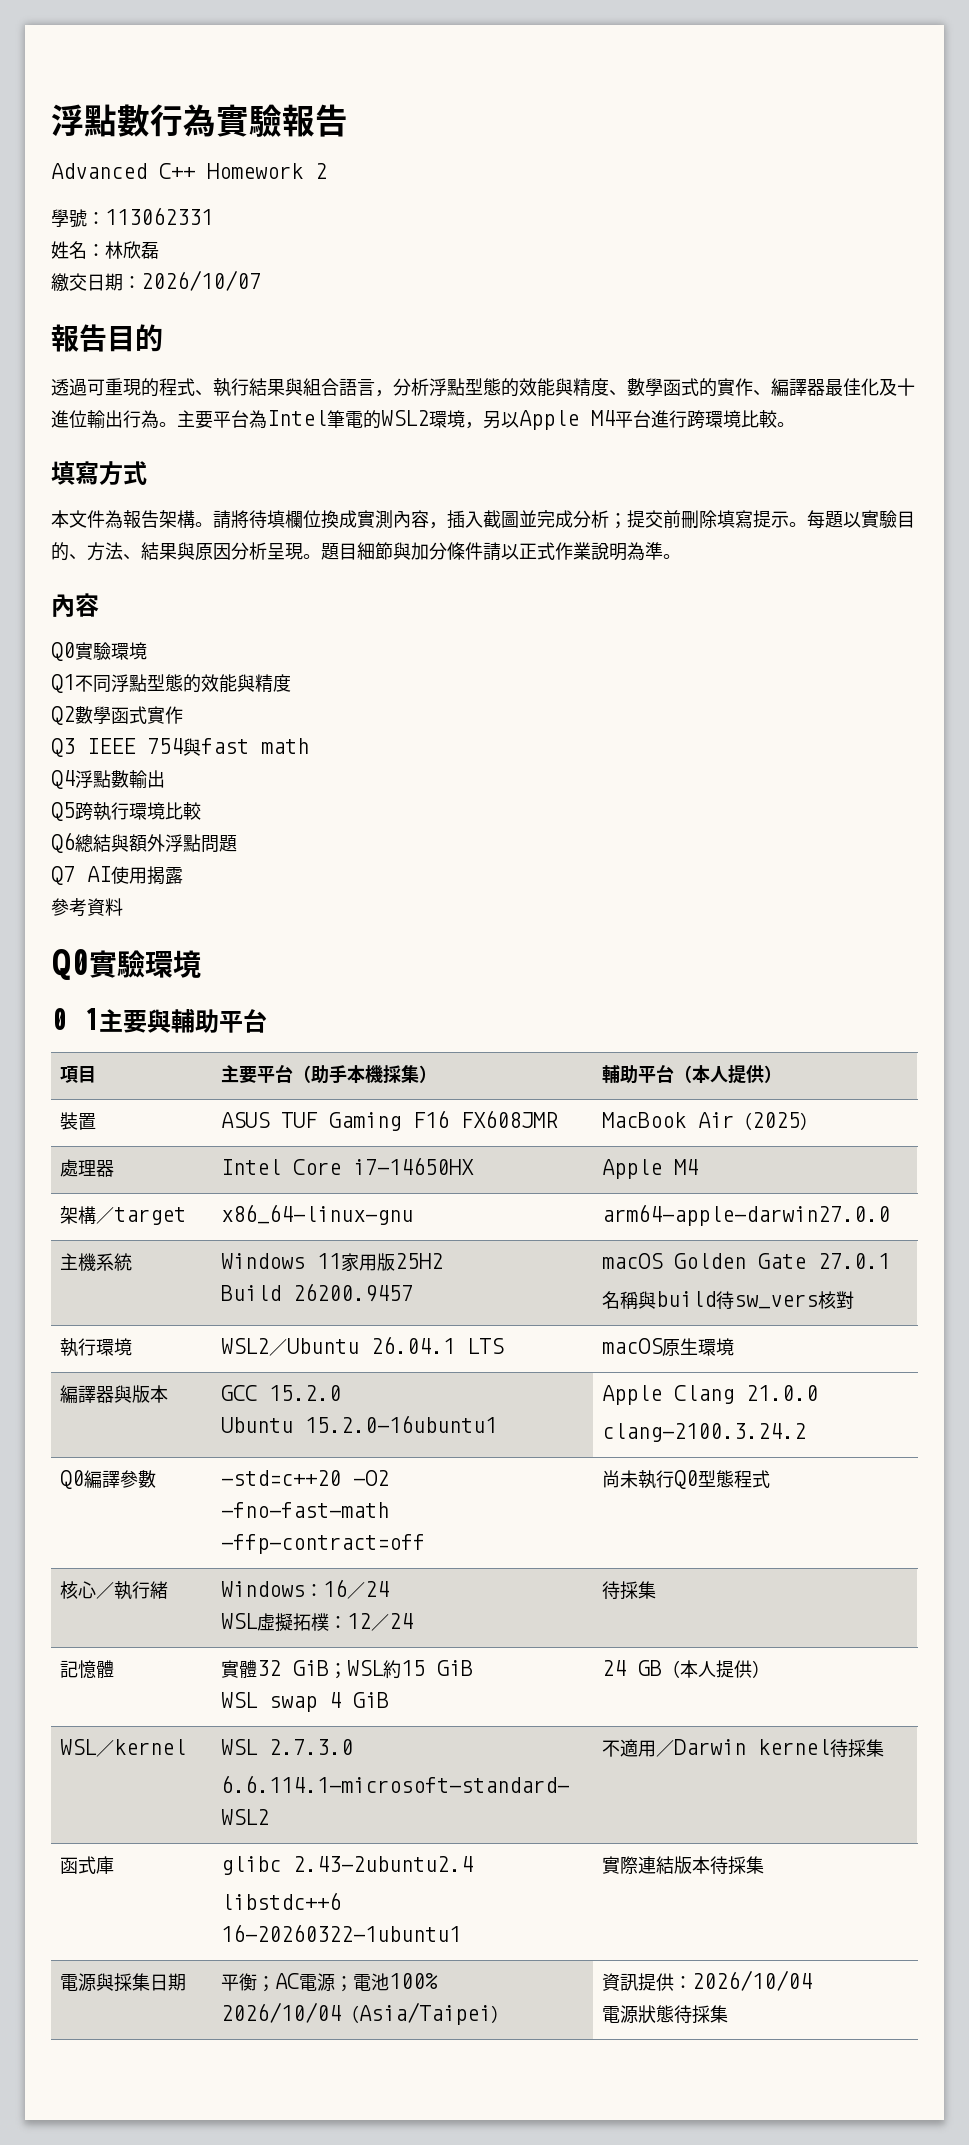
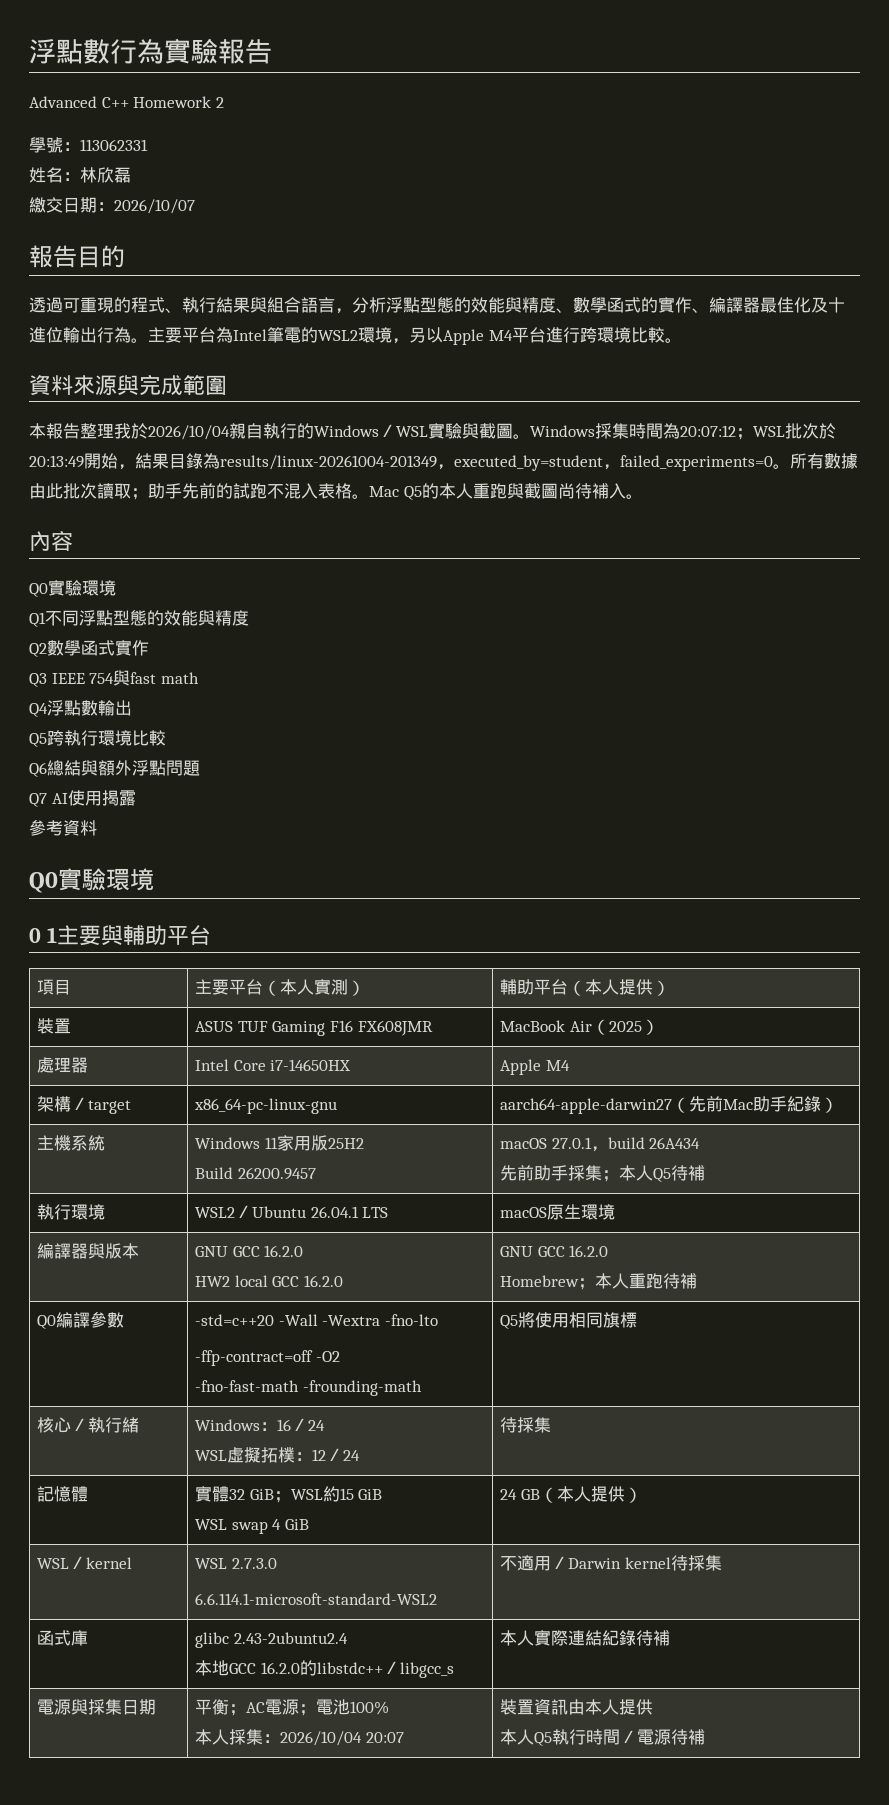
- 填寫方式
- 本文件為報告架構。請將待填欄位換成實測內容，插入截圖並完成分析；提交前刪除填寫提示。每題以實驗目的、方法、結果與原因分析呈現。題目細節與加分條件請以正式作業說明為準。
+ 資料來源與完成範圍
+ 本報告整理我於2026/10/04親自執行的Windows／WSL實驗與截圖。Windows採集時間為20:07:12；WSL批次於20:13:49開始，結果目錄為results/linux-20261004-201349，executed_by=student，failed_experiments=0。所有數據由此批次讀取；助手先前的試跑不混入表格。Mac Q5的本人重跑與截圖尚待補入。
- 項目 | 主要平台（助手本機採集） | 輔助平台（本人提供）
+ 項目 | 主要平台（本人實測） | 輔助平台（本人提供）
- 架構／target | x86_64-linux-gnu | arm64-apple-darwin27.0.0
+ 架構／target | x86_64-pc-linux-gnu | aarch64-apple-darwin27（先前Mac助手紀錄）
  主機系統 | Windows 11家用版25H2
- Build 26200.9457 | macOS Golden Gate 27.0.1
- 名稱與build待sw_vers核對
+ Build 26200.9457 | macOS 27.0.1，build 26A434
+ 先前助手採集；本人Q5待補
- 編譯器與版本 | GCC 15.2.0
- Ubuntu 15.2.0-16ubuntu1 | Apple Clang 21.0.0
- clang-2100.3.24.2
- Q0編譯參數 | -std=c++20 -O2
- -fno-fast-math -ffp-contract=off | 尚未執行Q0型態程式
+ 編譯器與版本 | GNU GCC 16.2.0
+ HW2 local GCC 16.2.0 | GNU GCC 16.2.0
+ Homebrew；本人重跑待補
+ Q0編譯參數 | -std=c++20 -Wall -Wextra -fno-lto
+ -ffp-contract=off -O2
+ -fno-fast-math -frounding-math | Q5將使用相同旗標
  函式庫 | glibc 2.43-2ubuntu2.4
- libstdc++6 16-20260322-1ubuntu1 | 實際連結版本待採集
+ 本地GCC 16.2.0的libstdc++／libgcc_s | 本人實際連結紀錄待補
  電源與採集日期 | 平衡；AC電源；電池100%
- 2026/10/04（Asia/Taipei） | 資訊提供：2026/10/04
- 電源狀態待採集
+ 本人採集：2026/10/04 20:07 | 裝置資訊由本人提供
+ 本人Q5執行時間／電源待補

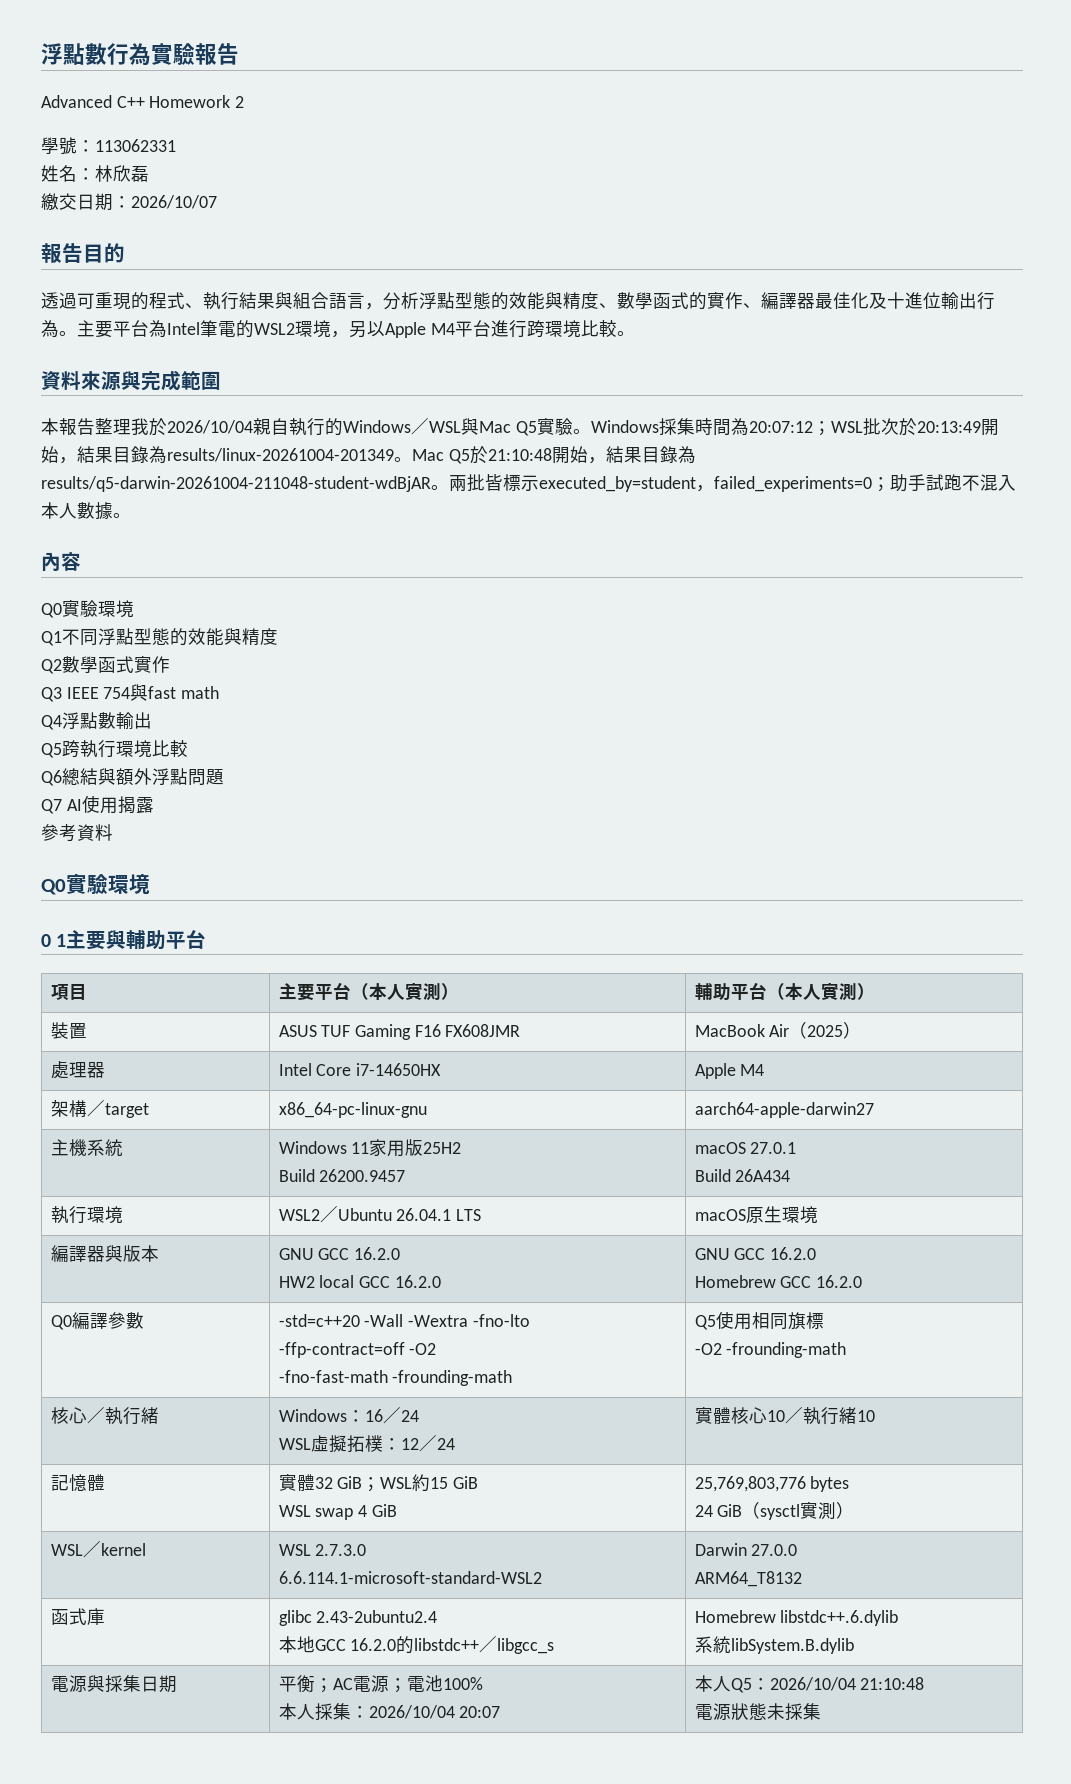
- 本報告整理我於2026/10/04親自執行的Windows／WSL實驗與截圖。
+ 本報告整理我於2026/10/04親自執行的Windows／WSL與Mac Q5實驗。
- Windows採集時間為20:07:12；WSL批次於20:13:49開始，結果目錄為results/linux-20261004-201349，executed_by=student，failed_experiments=0。所有數據由此批次讀取；助手先前的試跑不混入表格。Mac Q5的本人重跑與截圖尚待補入。
+ Windows採集時間為20:07:12；WSL批次於20:13:49開始，結果目錄為results/linux-20261004-201349。Mac Q5於21:10:48開始，結果目錄為results/q5-darwin-20261004-211048-student-wdBjAR。兩批皆標示executed_by=student，failed_experiments=0；助手試跑不混入本人數據。
- 項目 | 主要平台（本人實測） | 輔助平台（本人提供）
+ 項目 | 主要平台（本人實測） | 輔助平台（本人實測）
- 架構／target | x86_64-pc-linux-gnu | aarch64-apple-darwin27（先前Mac助手紀錄）
+ 架構／target | x86_64-pc-linux-gnu | aarch64-apple-darwin27
  主機系統 | Windows 11家用版25H2
- Build 26200.9457 | macOS 27.0.1，build 26A434
- 先前助手採集；本人Q5待補
+ Build 26200.9457 | macOS 27.0.1
+ Build 26A434
  編譯器與版本 | GNU GCC 16.2.0
  HW2 local GCC 16.2.0 | GNU GCC 16.2.0
- Homebrew；本人重跑待補
+ Homebrew GCC 16.2.0
  Q0編譯參數 | -std=c++20 -Wall -Wextra -fno-lto
  -ffp-contract=off -O2
- -fno-fast-math -frounding-math | Q5將使用相同旗標
+ -fno-fast-math -frounding-math | Q5使用相同旗標
+ -O2 -frounding-math
  核心／執行緒 | Windows：16／24
- WSL虛擬拓樸：12／24 | 待採集
+ WSL虛擬拓樸：12／24 | 實體核心10／執行緒10
  記憶體 | 實體32 GiB；WSL約15 GiB
- WSL swap 4 GiB | 24 GB（本人提供）
+ WSL swap 4 GiB | 25,769,803,776 bytes
+ 24 GiB（sysctl實測）
  WSL／kernel | WSL 2.7.3.0
- 6.6.114.1-microsoft-standard-WSL2 | 不適用／Darwin kernel待採集
+ 6.6.114.1-microsoft-standard-WSL2 | Darwin 27.0.0
+ ARM64_T8132
  函式庫 | glibc 2.43-2ubuntu2.4
- 本地GCC 16.2.0的libstdc++／libgcc_s | 本人實際連結紀錄待補
+ 本地GCC 16.2.0的libstdc++／libgcc_s | Homebrew libstdc++.6.dylib
+ 系統libSystem.B.dylib
  電源與採集日期 | 平衡；AC電源；電池100%
- 本人採集：2026/10/04 20:07 | 裝置資訊由本人提供
- 本人Q5執行時間／電源待補
+ 本人採集：2026/10/04 20:07 | 本人Q5：2026/10/04 21:10:48
+ 電源狀態未採集

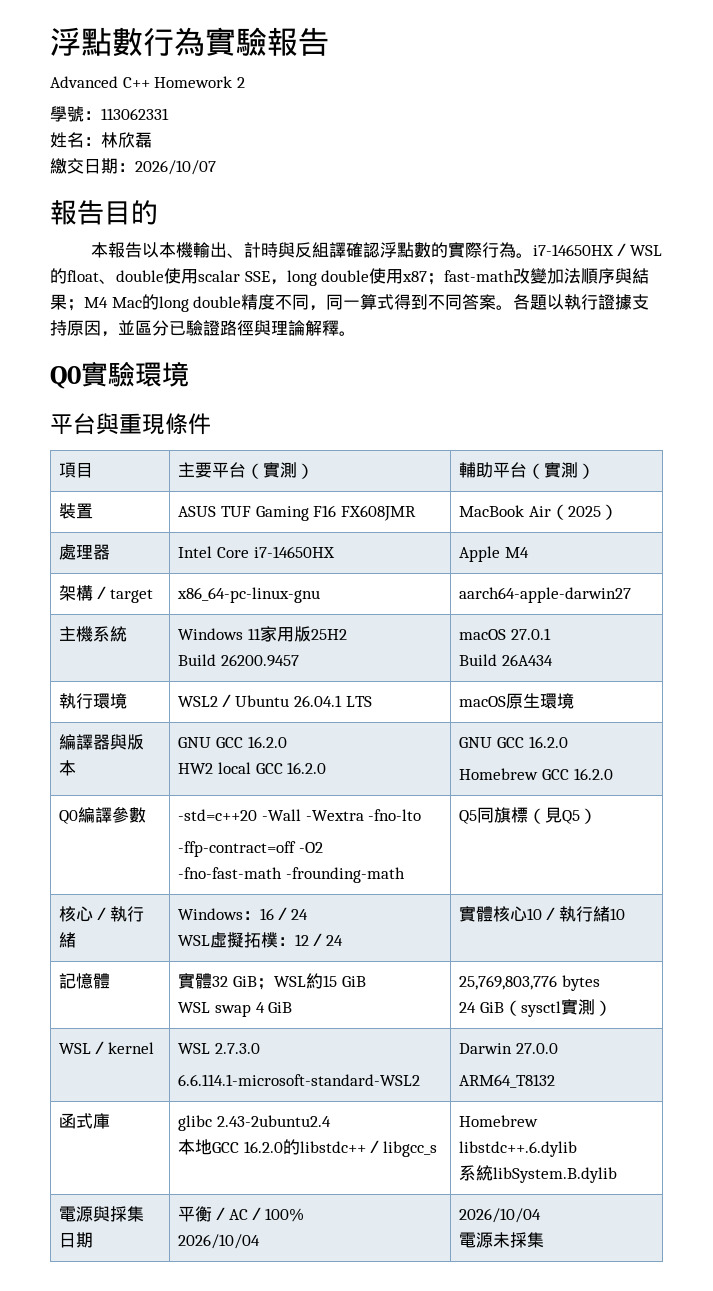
- 透過可重現的程式、執行結果與組合語言，分析浮點型態的效能與精度、數學函式的實作、編譯器最佳化及十進位輸出行為。主要平台為Intel筆電的WSL2環境，另以Apple M4平台進行跨環境比較。
- 資料來源與完成範圍
- 本報告整理我於2026/10/04親自執行的Windows／WSL與Mac Q5實驗。Windows採集時間為20:07:12；WSL批次於20:13:49開始，結果目錄為results/linux-20261004-201349。Mac Q5於21:10:48開始，結果目錄為results/q5-darwin-20261004-211048-student-wdBjAR。兩批皆標示executed_by=student，failed_experiments=0；助手試跑不混入本人數據。
- 內容
+ 本報告以本機輸出、計時與反組譯確認浮點數的實際行為。i7-14650HX／WSL的float、double使用scalar SSE，long double使用x87；fast-math改變加法順序與結果；M4 Mac的long double精度不同，同一算式得到不同答案。各題以執行證據支持原因，並區分已驗證路徑與理論解釋。
  Q0實驗環境
- Q1不同浮點型態的效能與精度
- Q2數學函式實作
- Q3 IEEE 754與fast math
- Q4浮點數輸出
- Q5跨執行環境比較
- Q6總結與額外浮點問題
- Q7 AI使用揭露
- 參考資料
- Q0實驗環境
- 0 1主要與輔助平台
+ 平台與重現條件
- 項目 | 主要平台（本人實測） | 輔助平台（本人實測）
+ 項目 | 主要平台（實測） | 輔助平台（實測）
  Q0編譯參數 | -std=c++20 -Wall -Wextra -fno-lto
  -ffp-contract=off -O2
- -fno-fast-math -frounding-math | Q5使用相同旗標
- -O2 -frounding-math
+ -fno-fast-math -frounding-math | Q5同旗標（見Q5）
- 電源與採集日期 | 平衡；AC電源；電池100%
- 本人採集：2026/10/04 20:07 | 本人Q5：2026/10/04 21:10:48
- 電源狀態未採集
+ 電源與採集日期 | 平衡／AC／100%
+ 2026/10/04 | 2026/10/04
+ 電源未採集

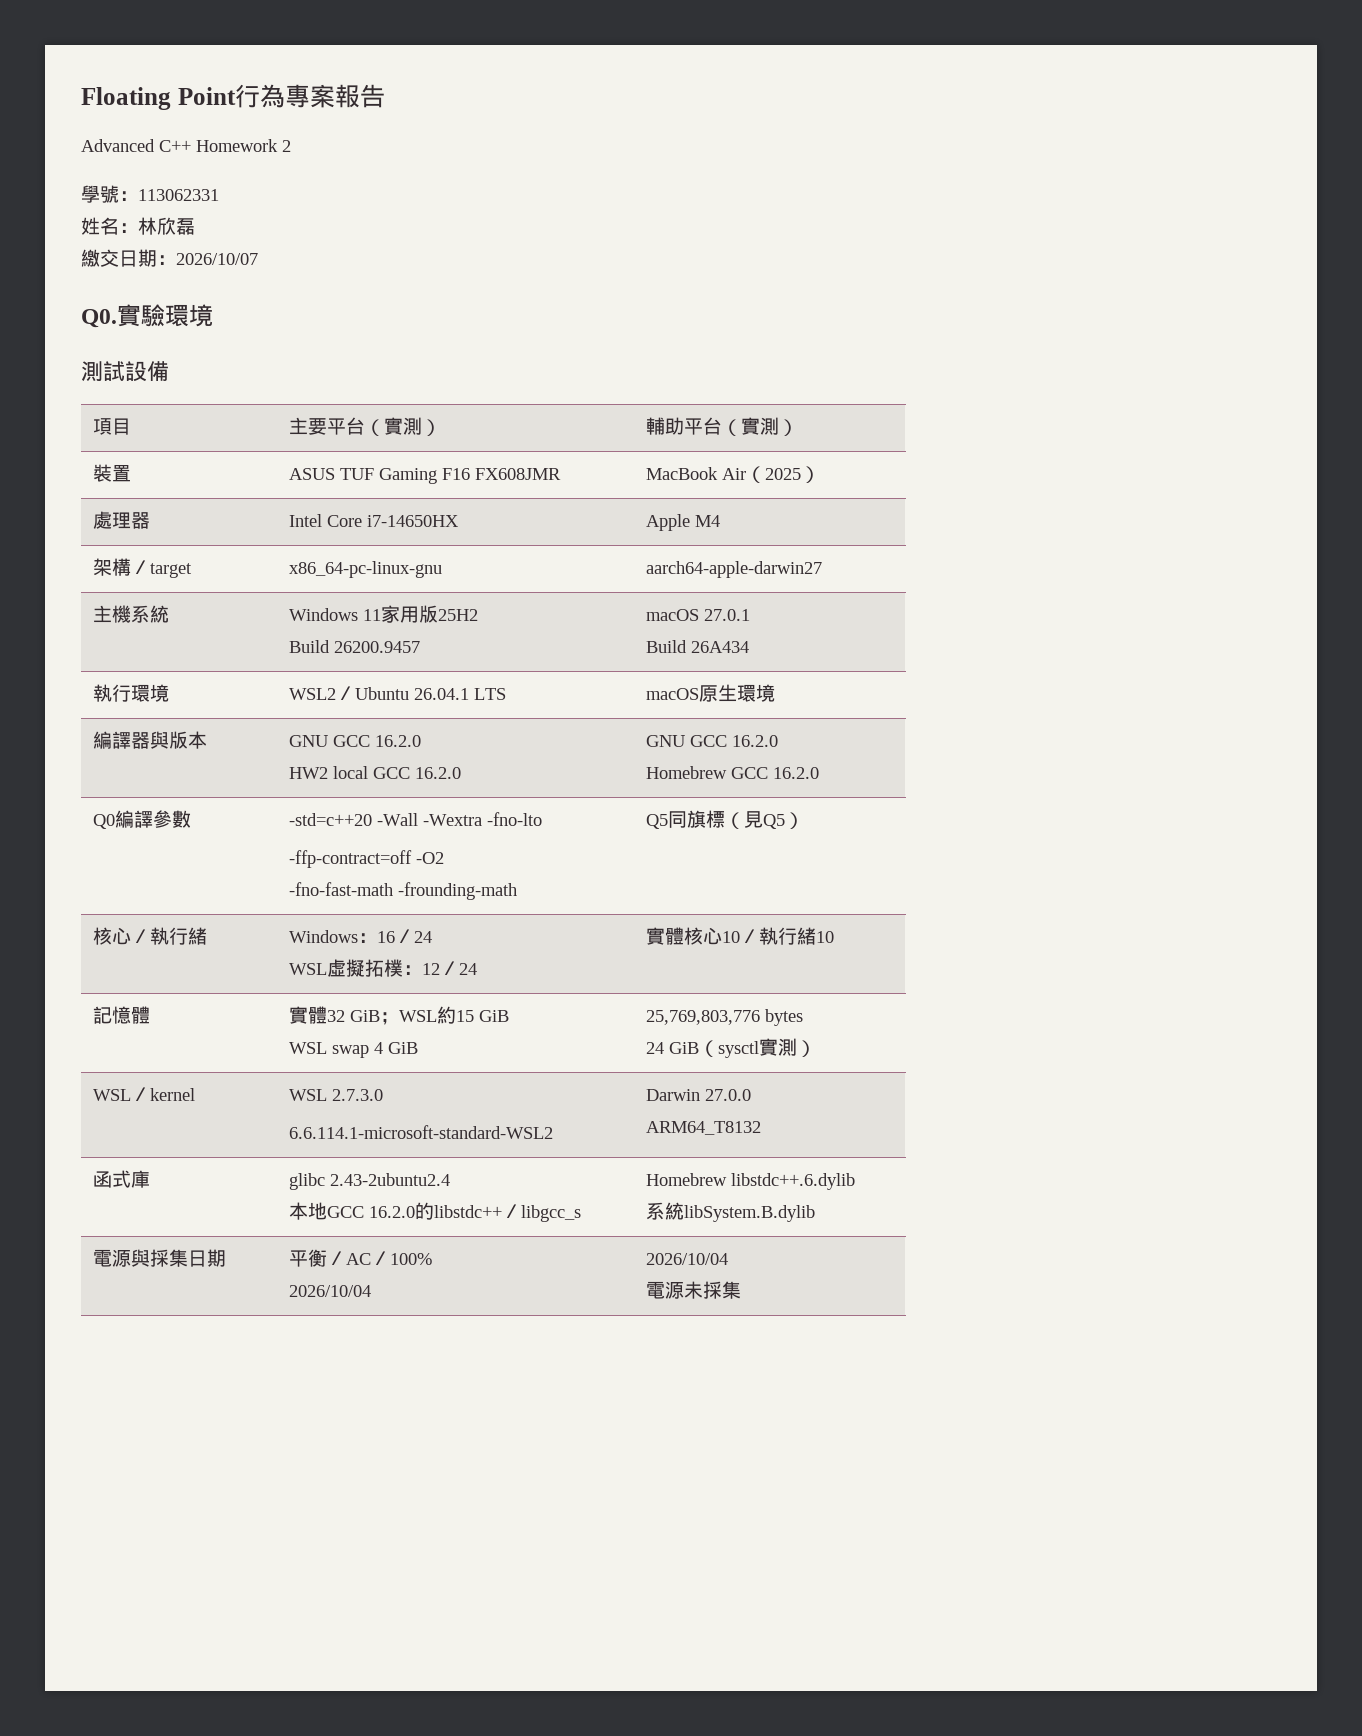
- 浮點數行為實驗報告
+ Floating Point行為專案報告
- 報告目的
- 本報告以本機輸出、計時與反組譯確認浮點數的實際行為。i7-14650HX／WSL的float、double使用scalar SSE，long double使用x87；fast-math改變加法順序與結果；M4 Mac的long double精度不同，同一算式得到不同答案。各題以執行證據支持原因，並區分已驗證路徑與理論解釋。
- Q0實驗環境
+ Q0.實驗環境
- 平台與重現條件
+ 測試設備

